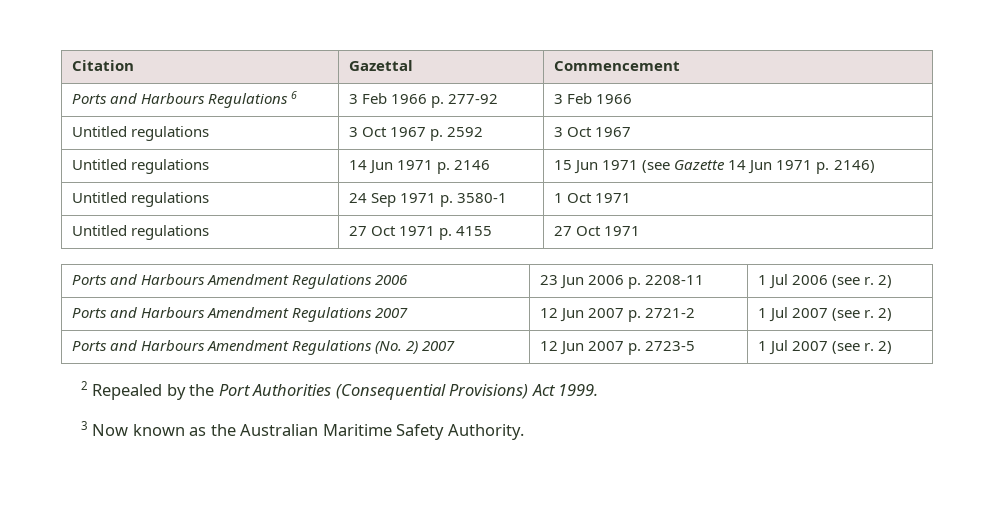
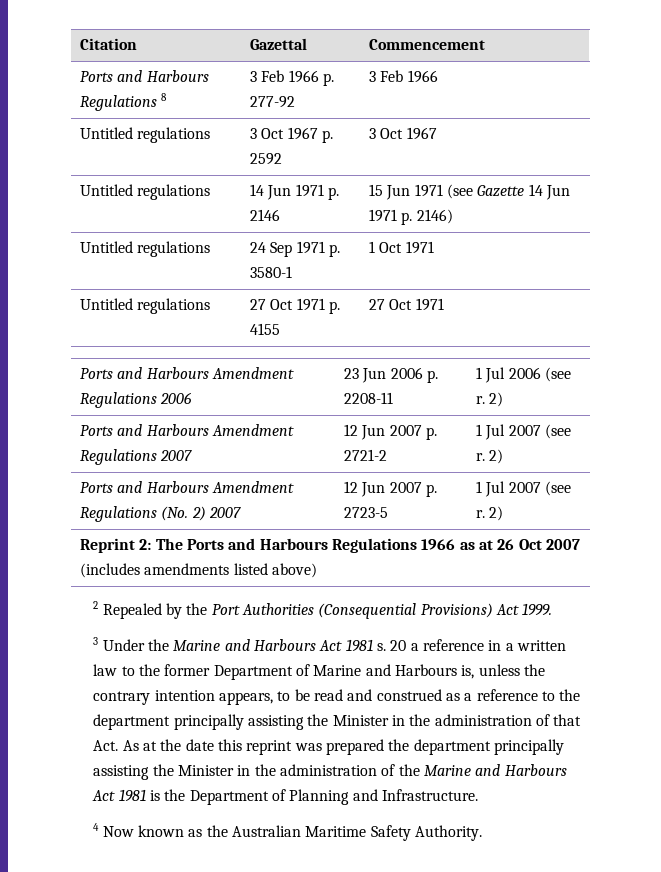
- Ports and Harbours Regulations 6 | 3 Feb 1966 p. 277-92 | 3 Feb 1966
+ Ports and Harbours Regulations 8 | 3 Feb 1966 p. 277-92 | 3 Feb 1966
+ Reprint 2: The Ports and Harbours Regulations 1966 as at 26 Oct 2007 (includes amendments listed above)
- 3 Now known as the Australian Maritime Safety Authority.
+ 3 Under the Marine and Harbours Act 1981 s. 20 a reference in a written law to the former Department of Marine and Harbours is, unless the contrary intention appears, to be read and construed as a reference to the department principally assisting the Minister in the administration of that Act. As at the date this reprint was prepared the department principally assisting the Minister in the administration of the Marine and Harbours Act 1981 is the Department of Planning and Infrastructure.
+ 4 Now known as the Australian Maritime Safety Authority.

